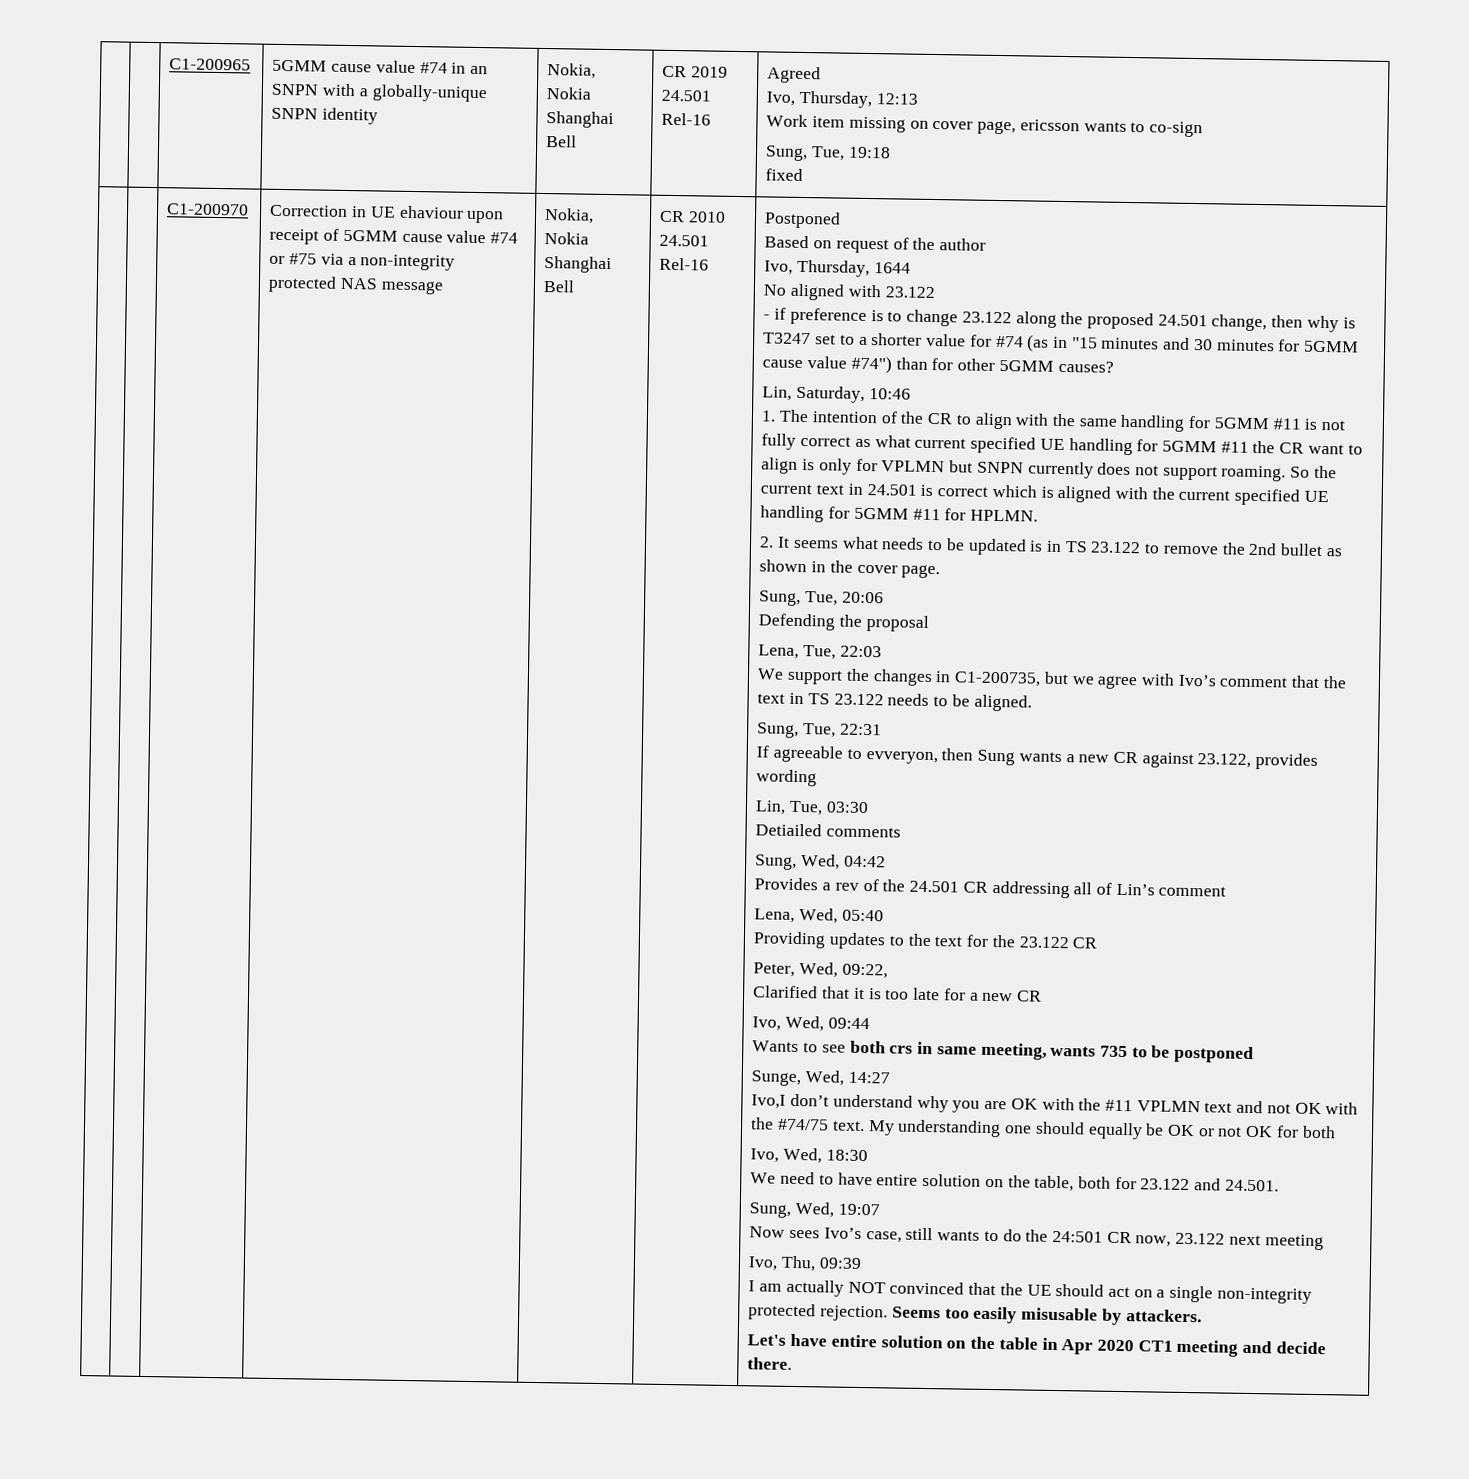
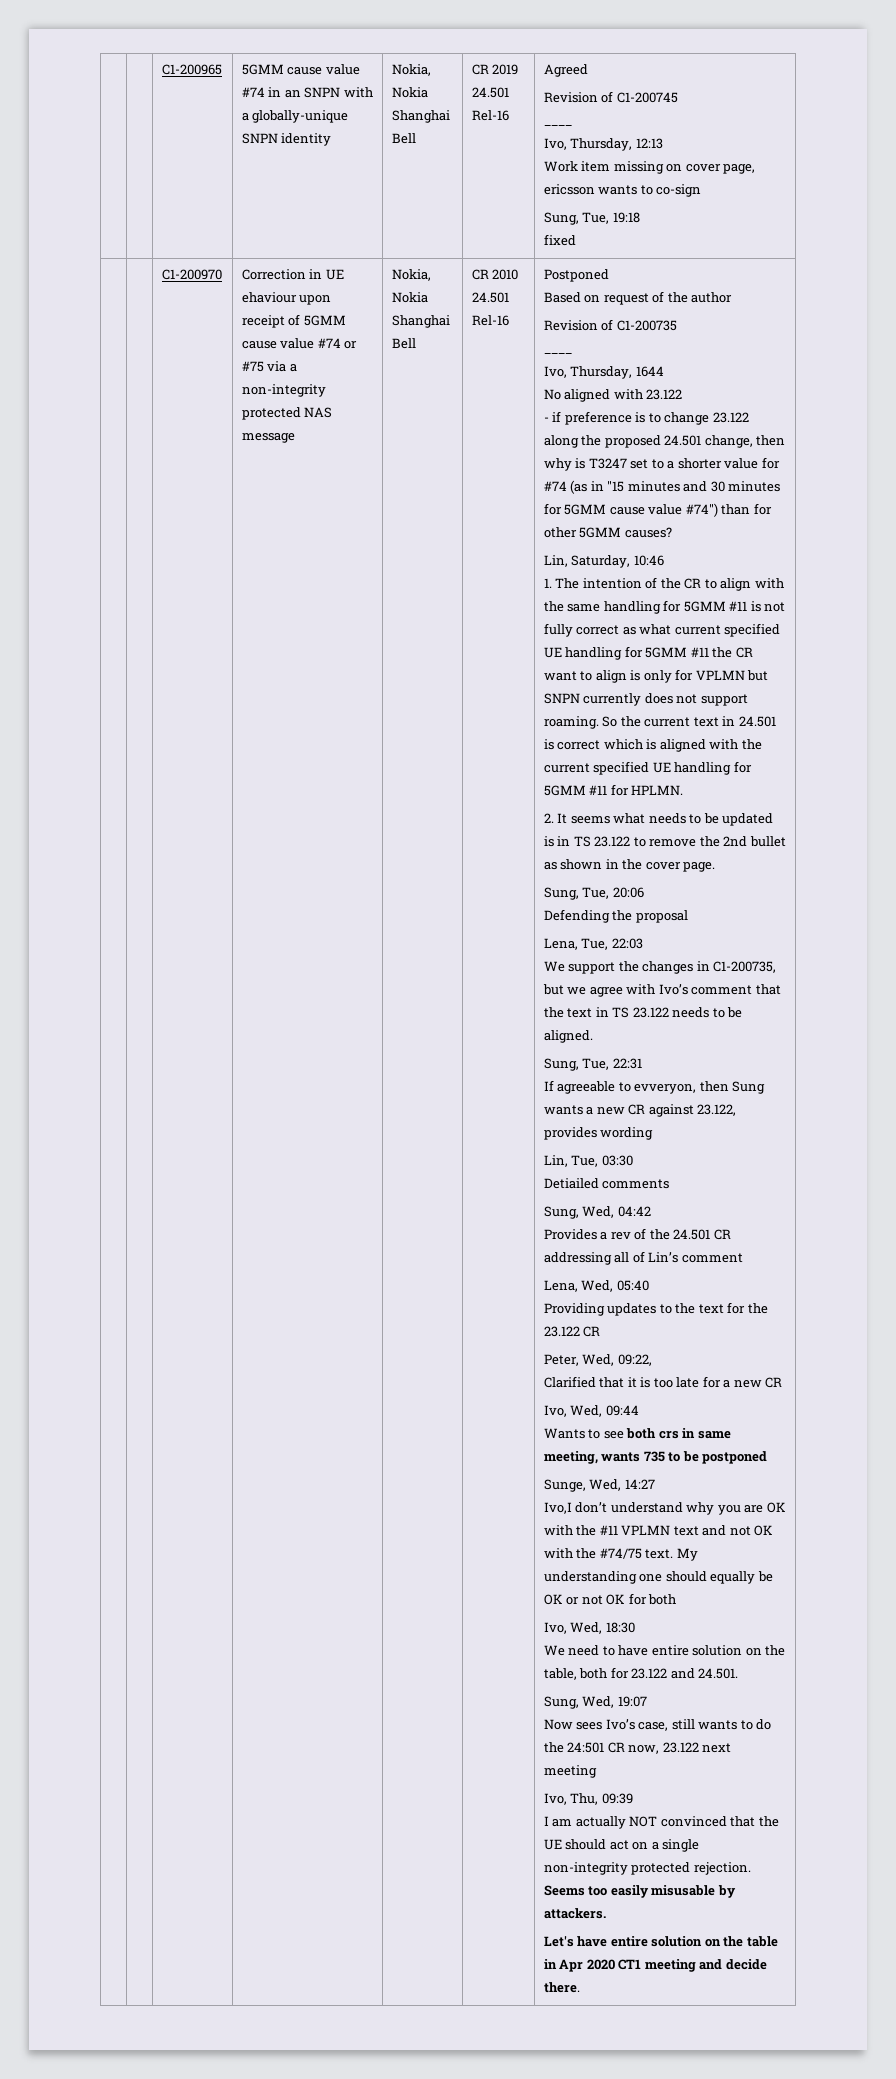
+ Revision of C1-200745
+ ____
+ Revision of C1-200735
+ ____

